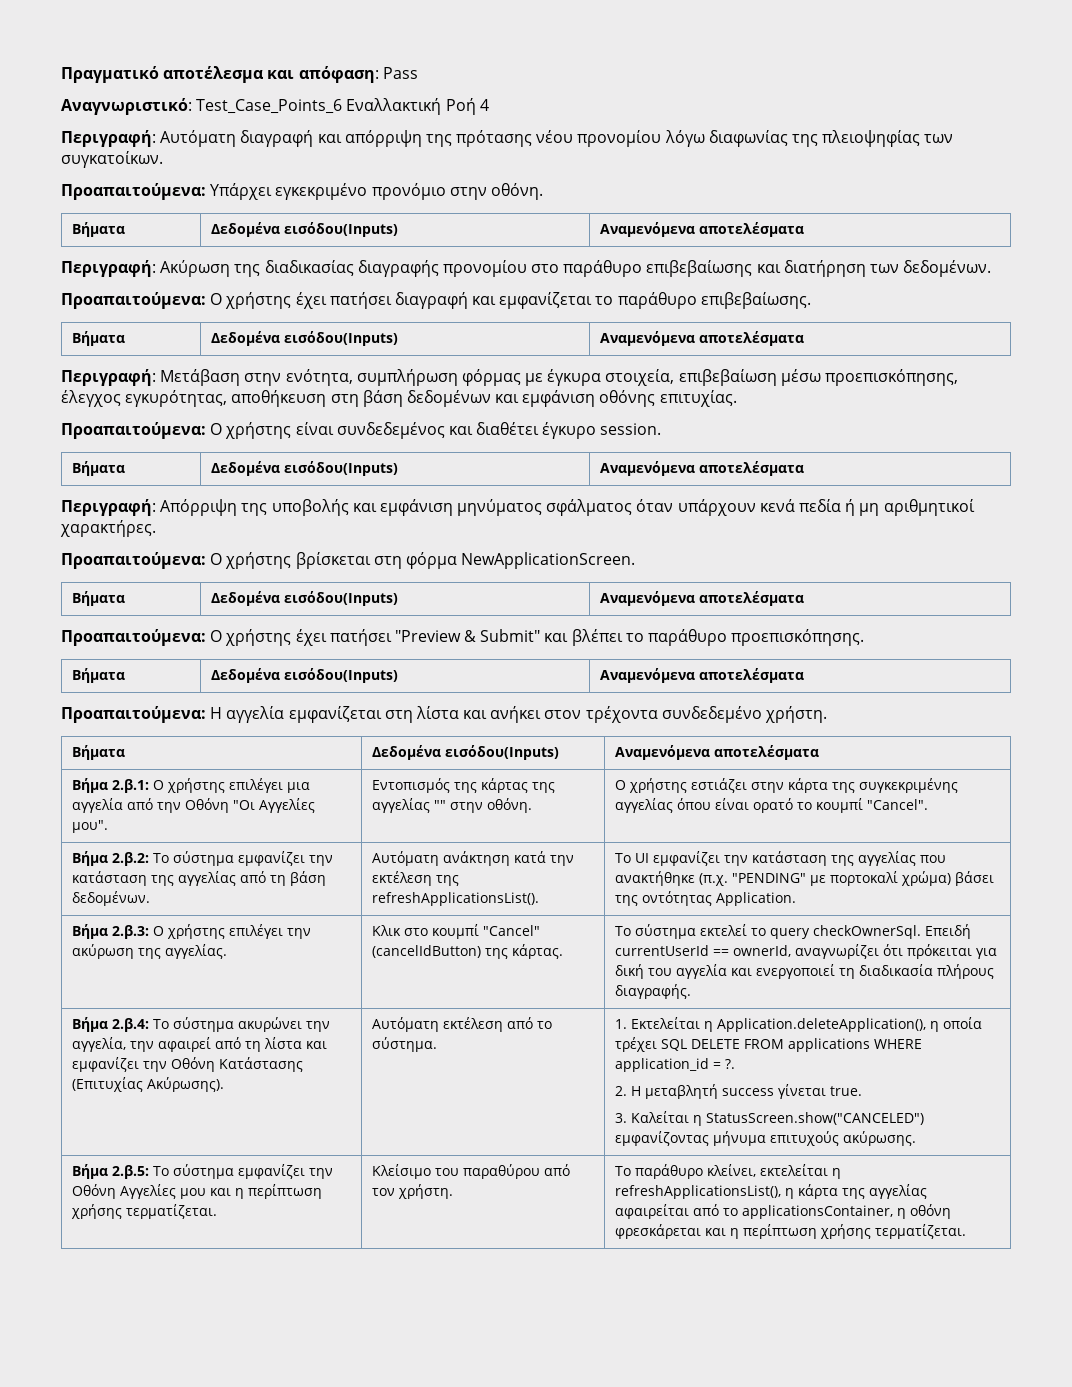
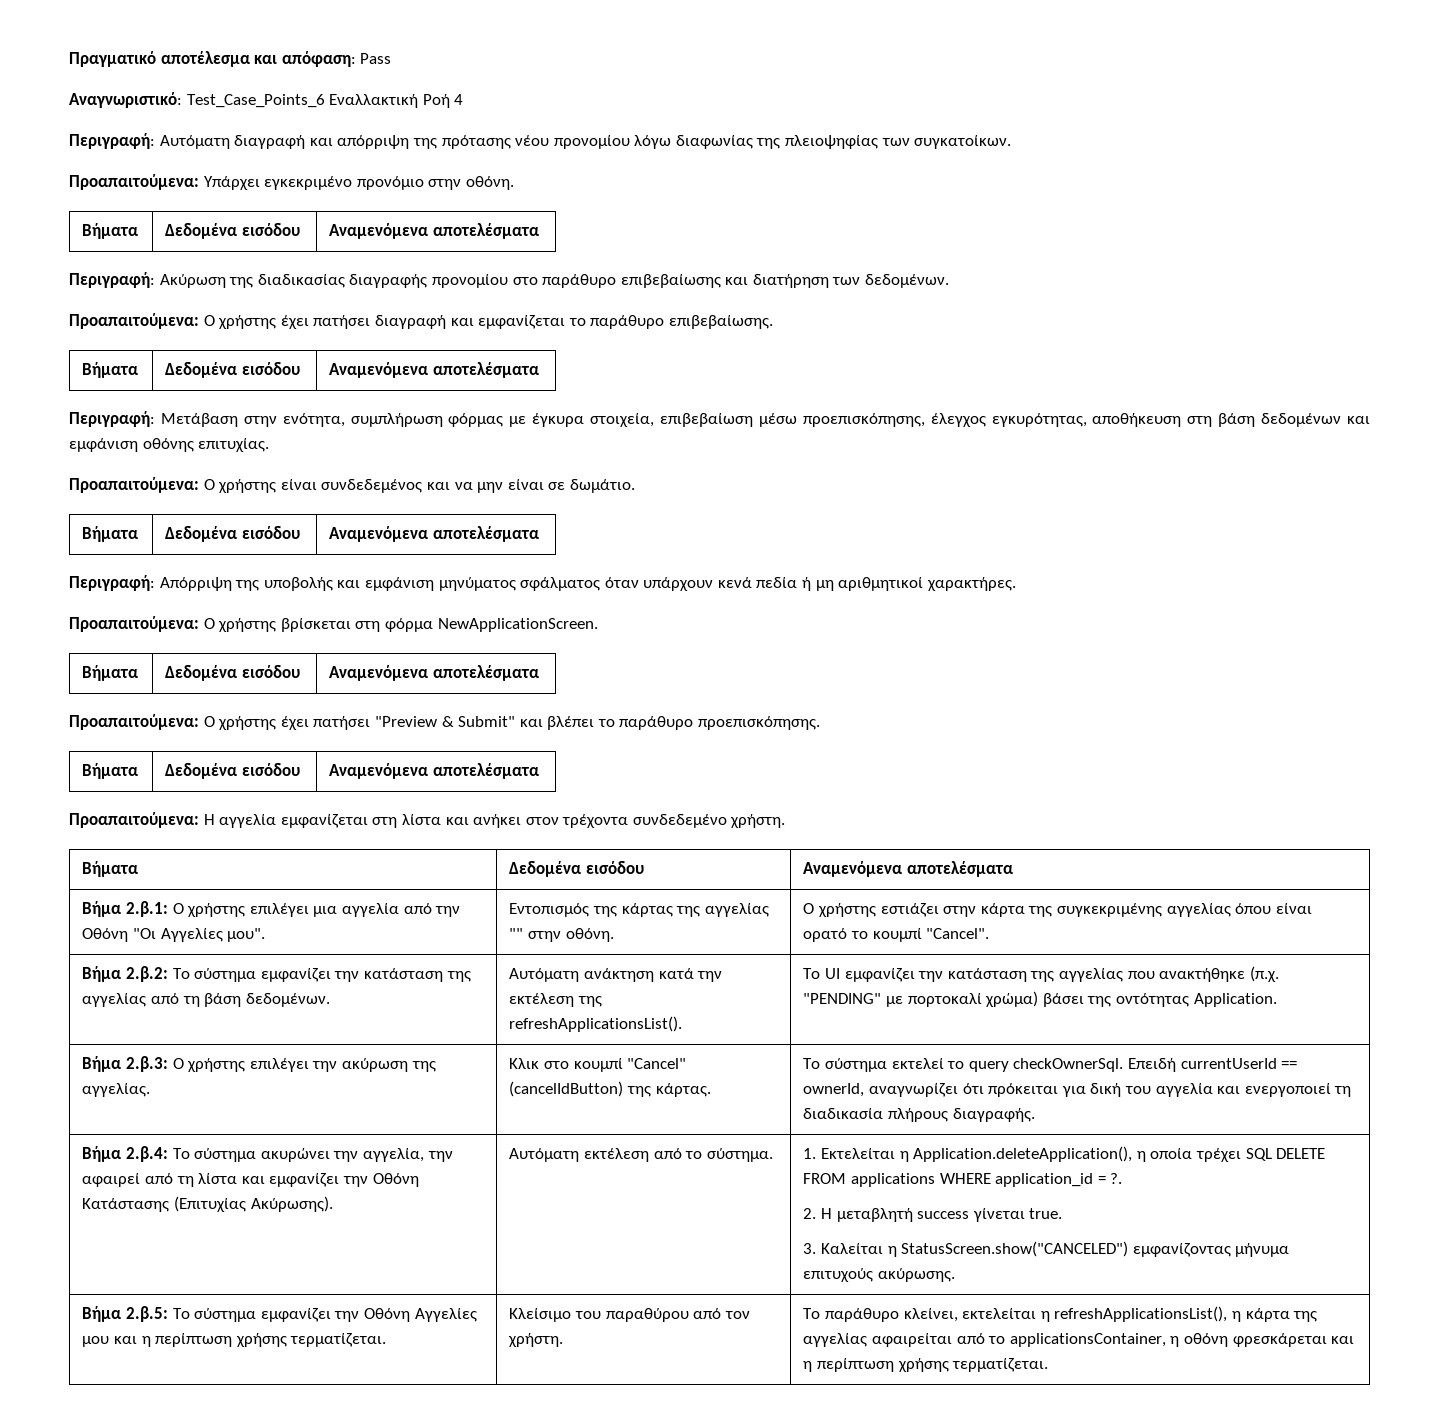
  Προαπαιτούμενα: Υπάρχει εγκεκριμένο προνόμιο στην οθόνη.
- Βήματα | Δεδομένα εισόδου(Inputs) | Αναμενόμενα αποτελέσματα
+ Βήματα | Δεδομένα εισόδου | Αναμενόμενα αποτελέσματα
  Προαπαιτούμενα: Ο χρήστης έχει πατήσει διαγραφή και εμφανίζεται το παράθυρο επιβεβαίωσης.
- Βήματα | Δεδομένα εισόδου(Inputs) | Αναμενόμενα αποτελέσματα
+ Βήματα | Δεδομένα εισόδου | Αναμενόμενα αποτελέσματα
- Προαπαιτούμενα: Ο χρήστης είναι συνδεδεμένος και διαθέτει έγκυρο session.
- Βήματα | Δεδομένα εισόδου(Inputs) | Αναμενόμενα αποτελέσματα
+ Προαπαιτούμενα: Ο χρήστης είναι συνδεδεμένος και να μην είναι σε δωμάτιο.
+ Βήματα | Δεδομένα εισόδου | Αναμενόμενα αποτελέσματα
  Προαπαιτούμενα: Ο χρήστης βρίσκεται στη φόρμα NewApplicationScreen.
- Βήματα | Δεδομένα εισόδου(Inputs) | Αναμενόμενα αποτελέσματα
+ Βήματα | Δεδομένα εισόδου | Αναμενόμενα αποτελέσματα
  Προαπαιτούμενα: Ο χρήστης έχει πατήσει "Preview & Submit" και βλέπει το παράθυρο προεπισκόπησης.
- Βήματα | Δεδομένα εισόδου(Inputs) | Αναμενόμενα αποτελέσματα
+ Βήματα | Δεδομένα εισόδου | Αναμενόμενα αποτελέσματα
  Προαπαιτούμενα: Η αγγελία εμφανίζεται στη λίστα και ανήκει στον τρέχοντα συνδεδεμένο χρήστη.
- Βήματα | Δεδομένα εισόδου(Inputs) | Αναμενόμενα αποτελέσματα
+ Βήματα | Δεδομένα εισόδου | Αναμενόμενα αποτελέσματα

